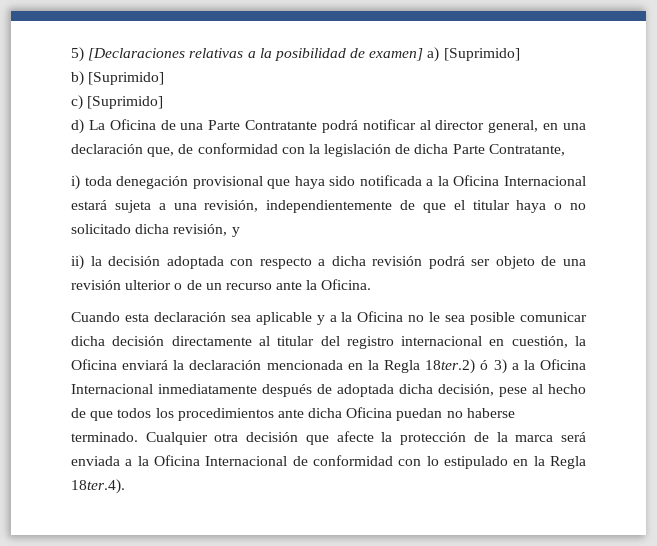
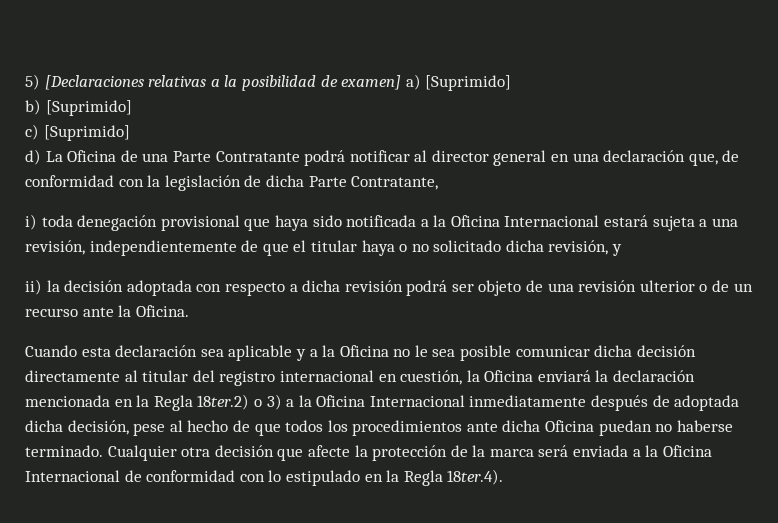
- d) La Oficina de una Parte Contratante podrá notificar al director general, en una declaración que, de conformidad con la legislación de dicha Parte Contratante,
+ d) La Oficina de una Parte Contratante podrá notificar al director general en una declaración que, de conformidad con la legislación de dicha Parte Contratante,
- Cuando esta declaración sea aplicable y a la Oficina no le sea posible comunicar dicha decisión directamente al titular del registro internacional en cuestión, la Oficina enviará la declaración mencionada en la Regla 18ter.2) ó 3) a la Oficina Internacional inmediatamente después de adoptada dicha decisión, pese al hecho de que todos los procedimientos ante dicha Oficina puedan no haberse terminado.
+ Cuando esta declaración sea aplicable y a la Oficina no le sea posible comunicar dicha decisión directamente al titular del registro internacional en cuestión, la Oficina enviará la declaración mencionada en la Regla 18ter.2) o 3) a la Oficina Internacional inmediatamente después de adoptada dicha decisión, pese al hecho de que todos los procedimientos ante dicha Oficina puedan no haberse terminado.

